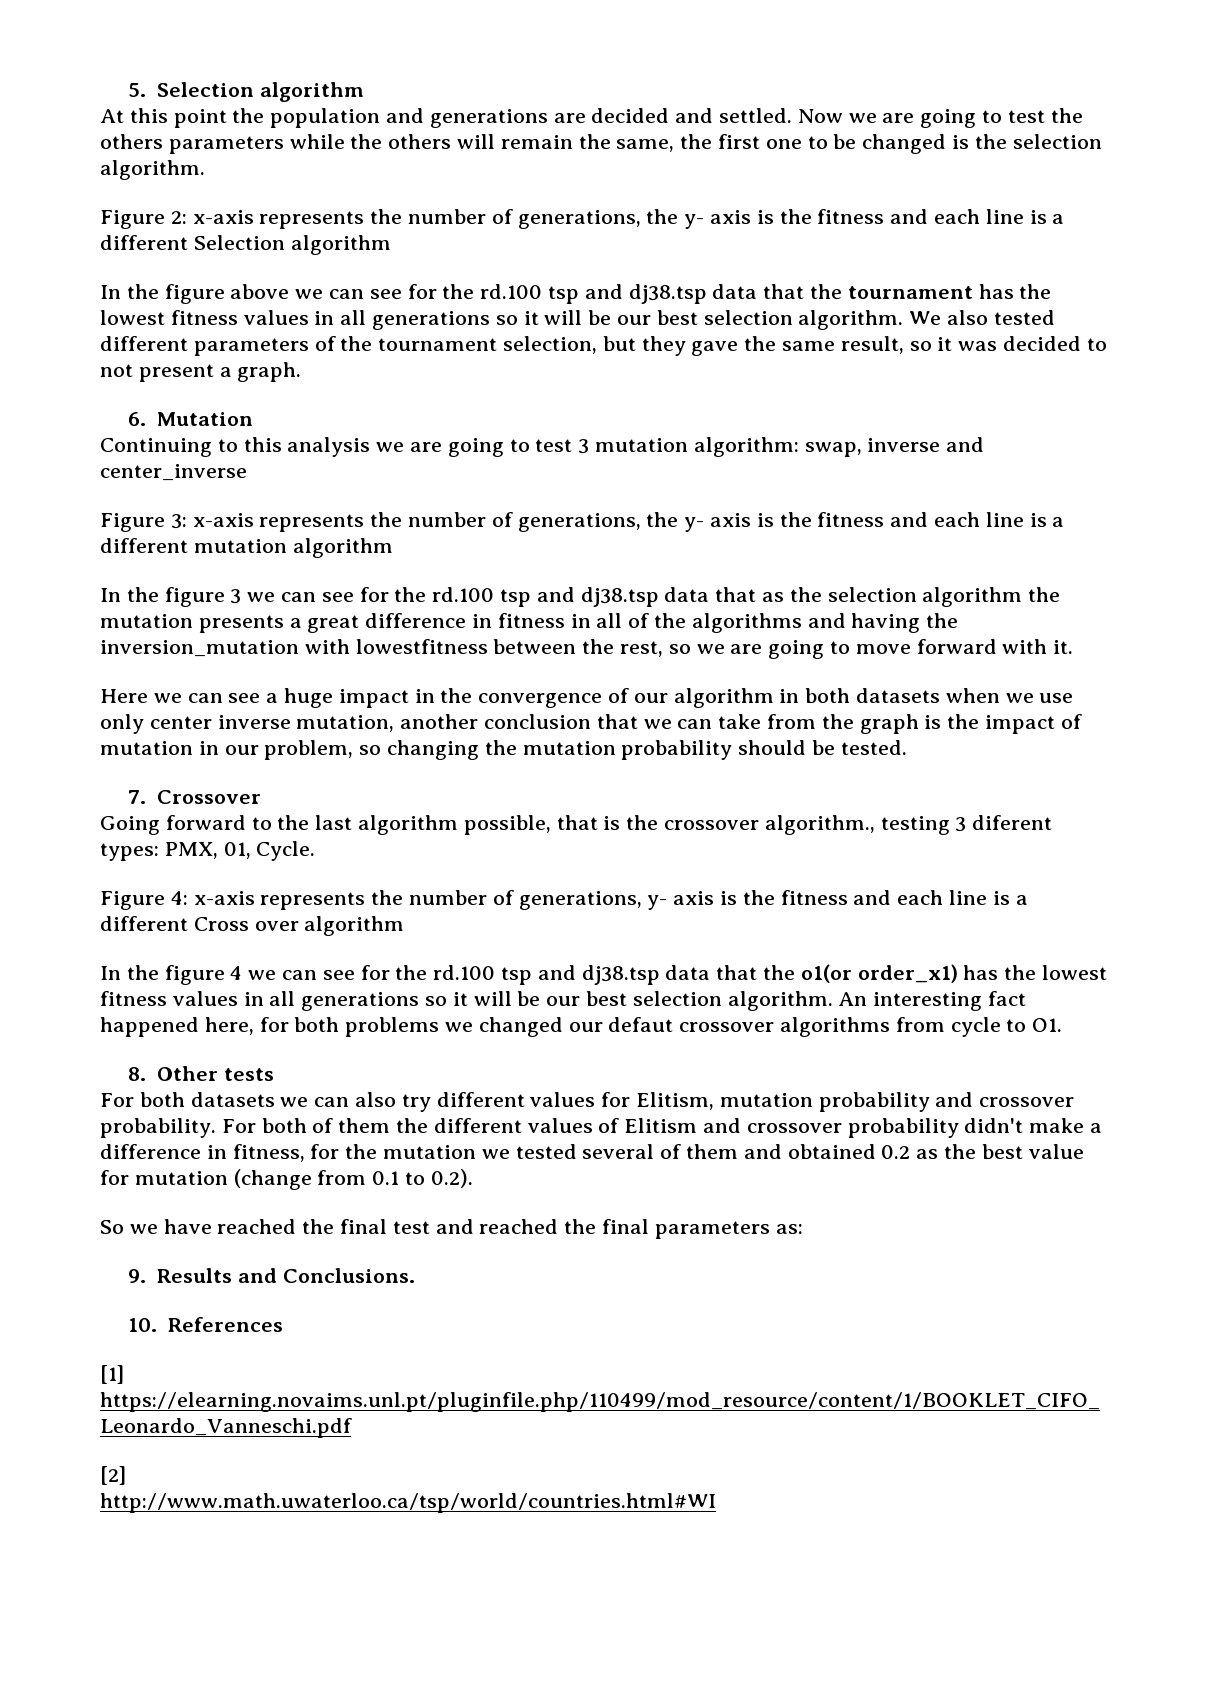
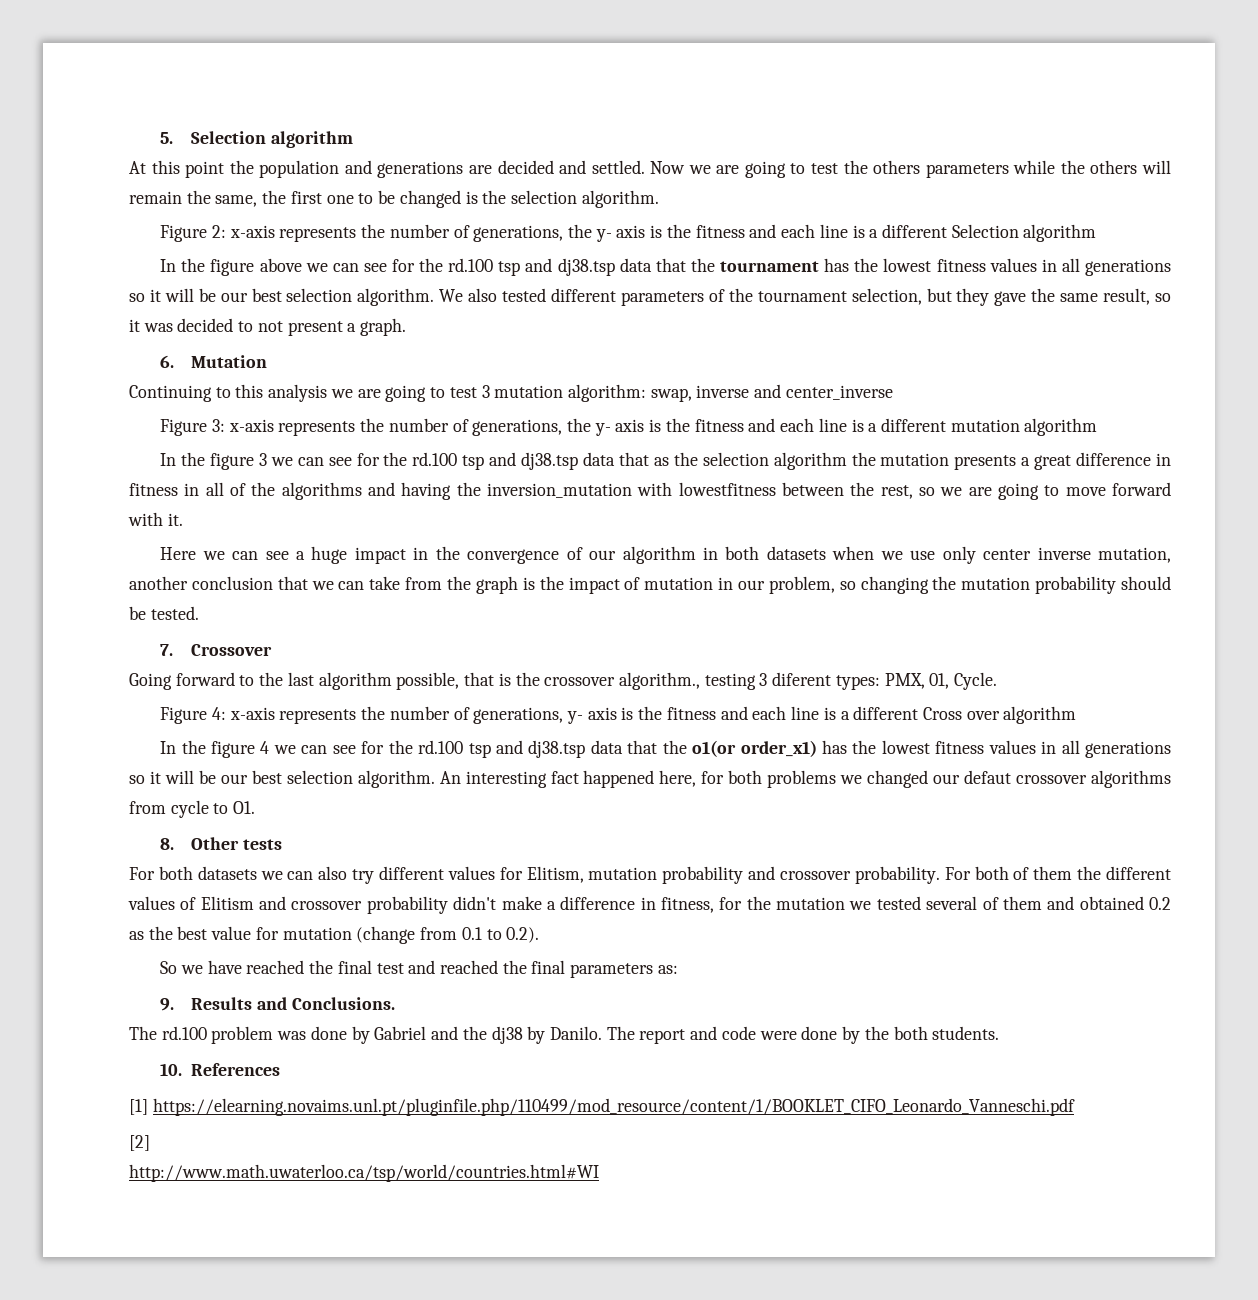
+ The rd.100 problem was done by Gabriel and the dj38 by Danilo. The report and code were done by the both students.

